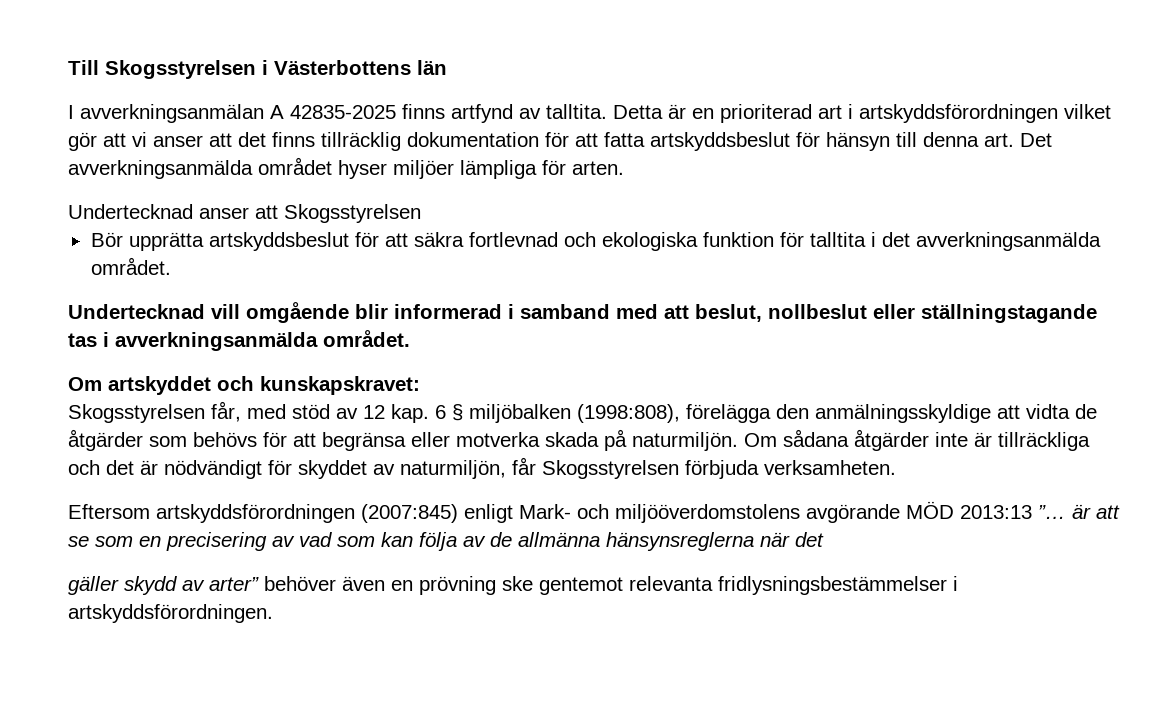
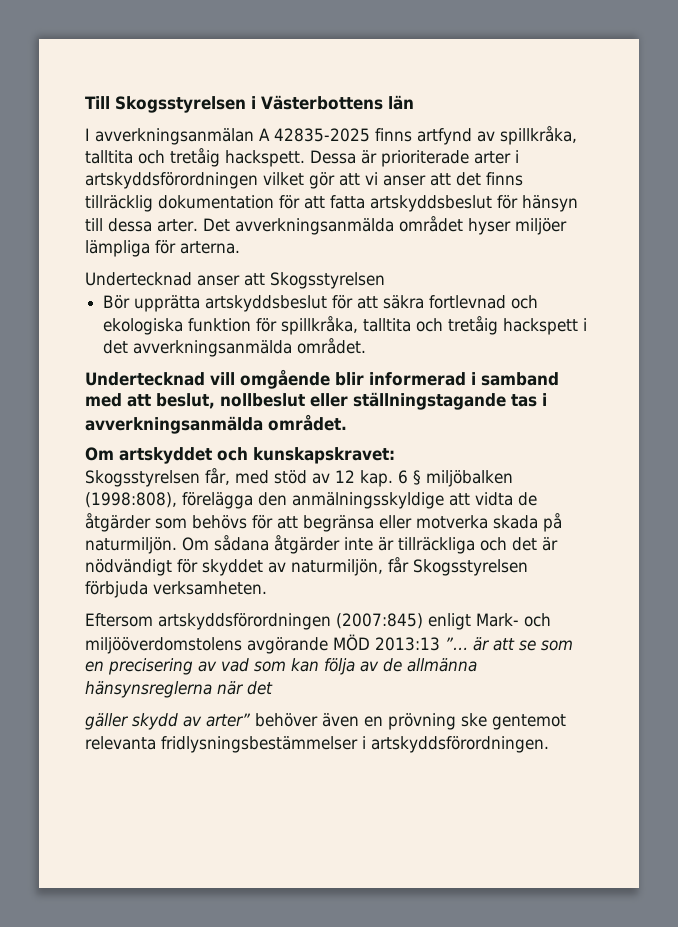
- I avverkningsanmälan A 42835-2025 finns artfynd av talltita. Detta är en prioriterad art i artskyddsförordningen vilket gör att vi anser att det finns tillräcklig dokumentation för att fatta artskyddsbeslut för hänsyn till denna art. Det avverkningsanmälda området hyser miljöer lämpliga för arten.
+ I avverkningsanmälan A 42835-2025 finns artfynd av spillkråka, talltita och tretåig hackspett. Dessa är prioriterade arter i artskyddsförordningen vilket gör att vi anser att det finns tillräcklig dokumentation för att fatta artskyddsbeslut för hänsyn till dessa arter. Det avverkningsanmälda området hyser miljöer lämpliga för arterna.
- Bör upprätta artskyddsbeslut för att säkra fortlevnad och ekologiska funktion för talltita i det avverkningsanmälda området.
+ Bör upprätta artskyddsbeslut för att säkra fortlevnad och ekologiska funktion för spillkråka, talltita och tretåig hackspett i det avverkningsanmälda området.

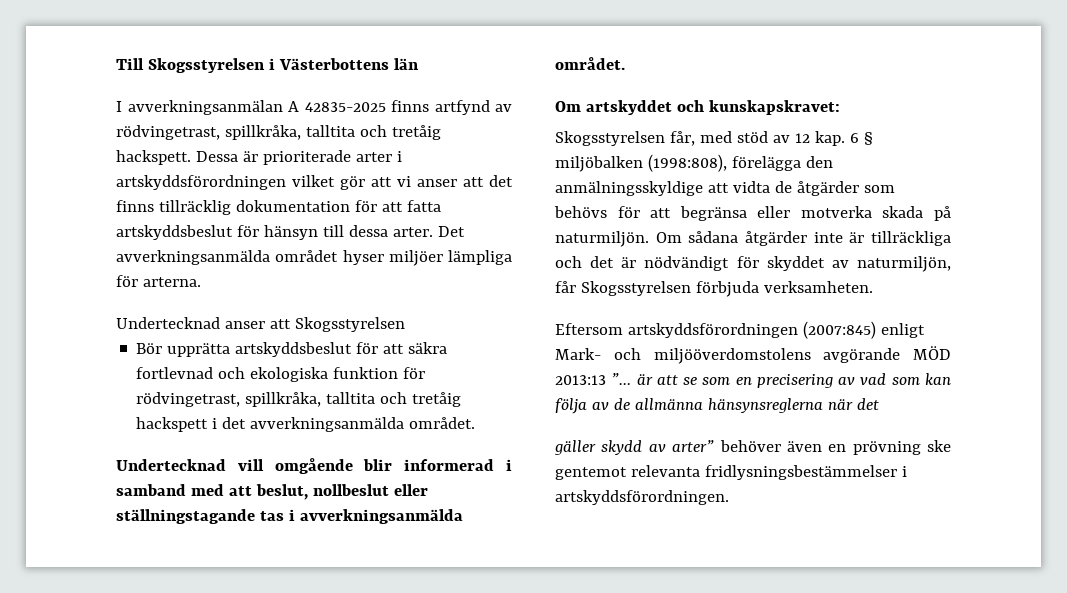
- I avverkningsanmälan A 42835-2025 finns artfynd av spillkråka, talltita och tretåig hackspett.
+ I avverkningsanmälan A 42835-2025 finns artfynd av rödvingetrast, spillkråka, talltita och tretåig hackspett.
- Bör upprätta artskyddsbeslut för att säkra fortlevnad och ekologiska funktion för spillkråka, talltita och tretåig hackspett i det avverkningsanmälda området.
+ Bör upprätta artskyddsbeslut för att säkra fortlevnad och ekologiska funktion för rödvingetrast, spillkråka, talltita och tretåig hackspett i det avverkningsanmälda området.

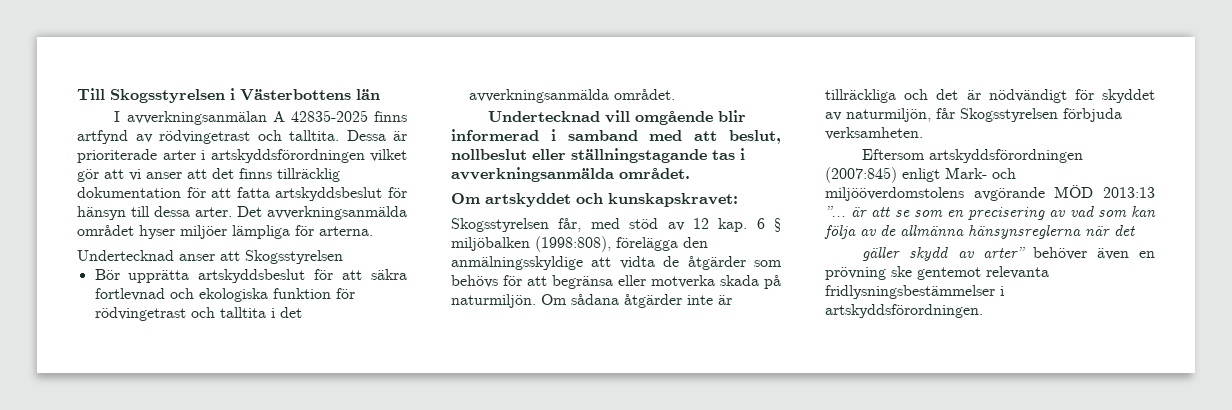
- I avverkningsanmälan A 42835-2025 finns artfynd av rödvingetrast, spillkråka, talltita och tretåig hackspett.
+ I avverkningsanmälan A 42835-2025 finns artfynd av rödvingetrast och talltita.
- Bör upprätta artskyddsbeslut för att säkra fortlevnad och ekologiska funktion för rödvingetrast, spillkråka, talltita och tretåig hackspett i det avverkningsanmälda området.
+ Bör upprätta artskyddsbeslut för att säkra fortlevnad och ekologiska funktion för rödvingetrast och talltita i det avverkningsanmälda området.

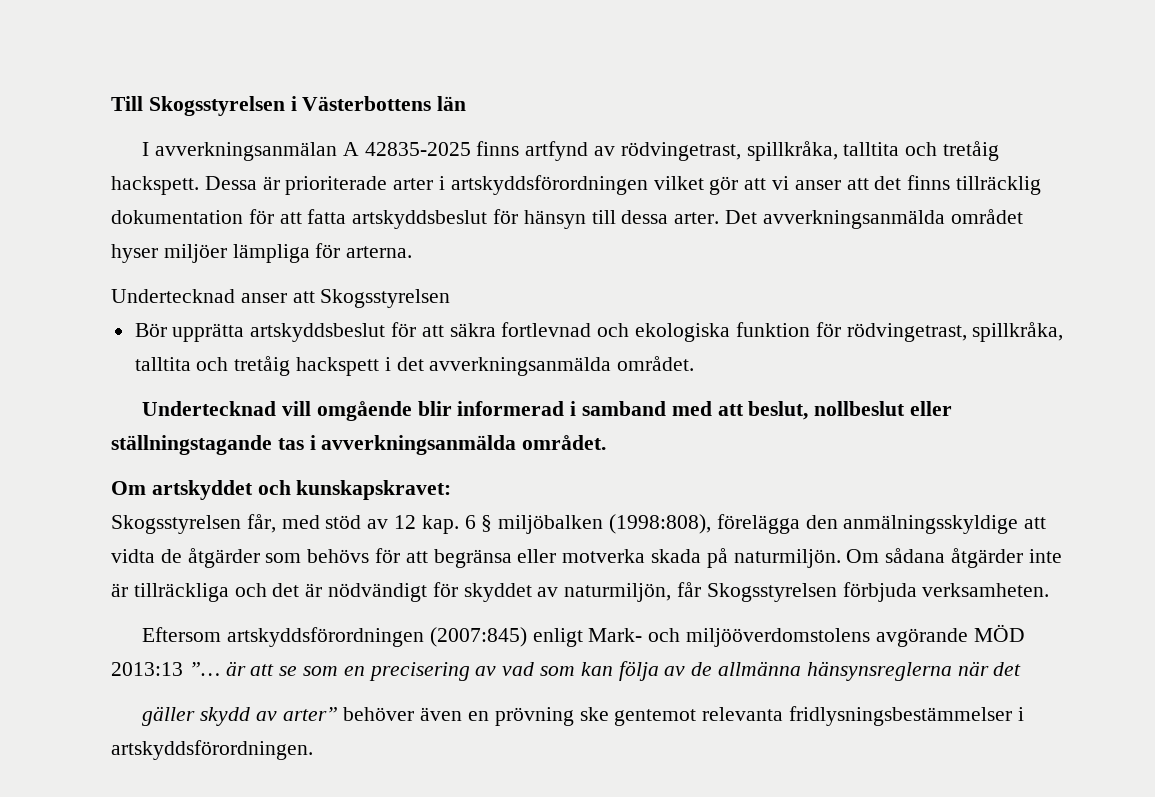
- I avverkningsanmälan A 42835-2025 finns artfynd av rödvingetrast och talltita.
+ I avverkningsanmälan A 42835-2025 finns artfynd av rödvingetrast, spillkråka, talltita och tretåig hackspett.
- Bör upprätta artskyddsbeslut för att säkra fortlevnad och ekologiska funktion för rödvingetrast och talltita i det avverkningsanmälda området.
+ Bör upprätta artskyddsbeslut för att säkra fortlevnad och ekologiska funktion för rödvingetrast, spillkråka, talltita och tretåig hackspett i det avverkningsanmälda området.

